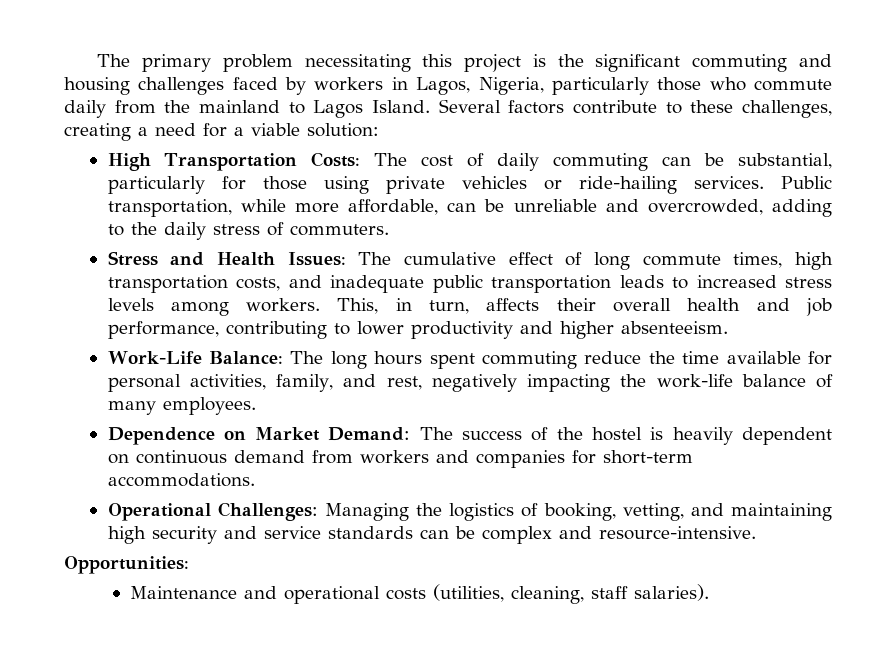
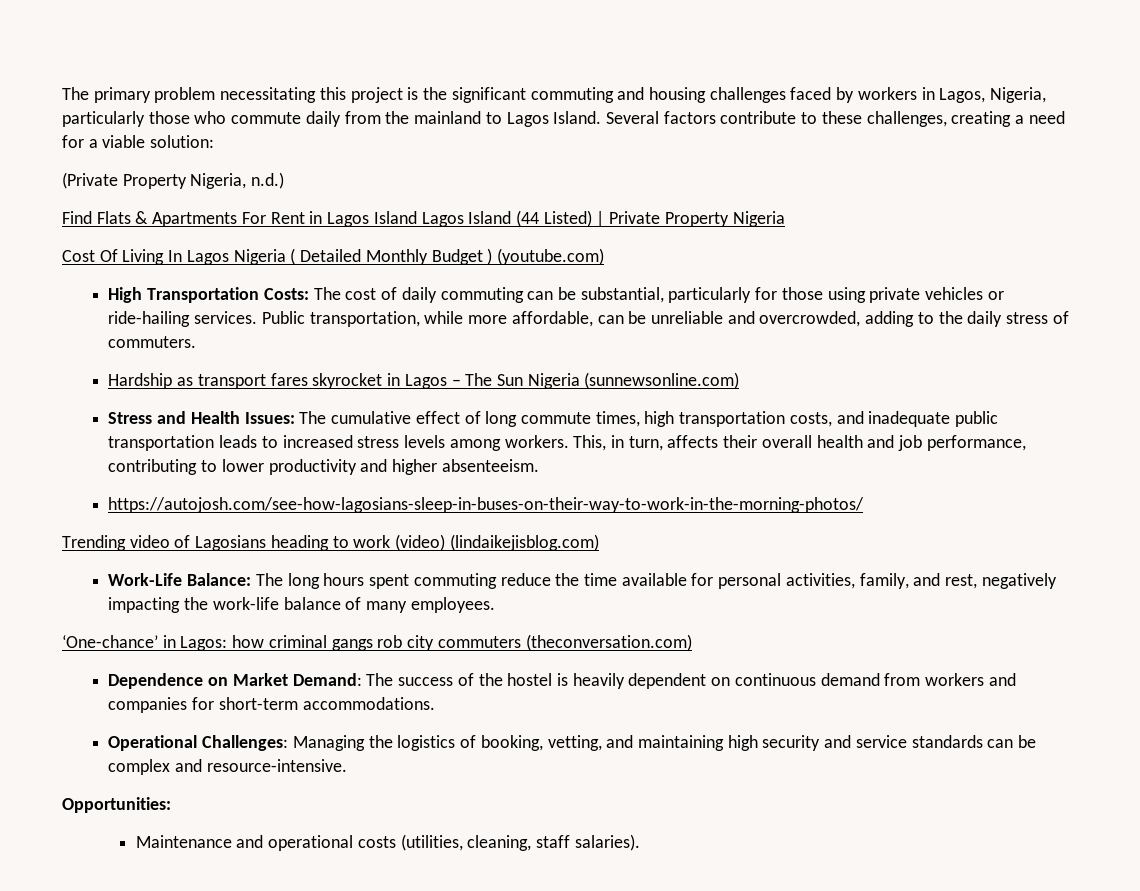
+ (Private Property Nigeria, n.d.)
+ Find Flats & Apartments For Rent in Lagos Island Lagos Island (44 Listed) | Private Property Nigeria
+ Cost Of Living In Lagos Nigeria ( Detailed Monthly Budget ) (youtube.com)
+ Hardship as transport fares skyrocket in Lagos – The Sun Nigeria (sunnewsonline.com)
+ https://autojosh.com/see-how-lagosians-sleep-in-buses-on-their-way-to-work-in-the-morning-photos/
+ Trending video of Lagosians heading to work (video) (lindaikejisblog.com)
+ ‘One-chance’ in Lagos: how criminal gangs rob city commuters (theconversation.com)

